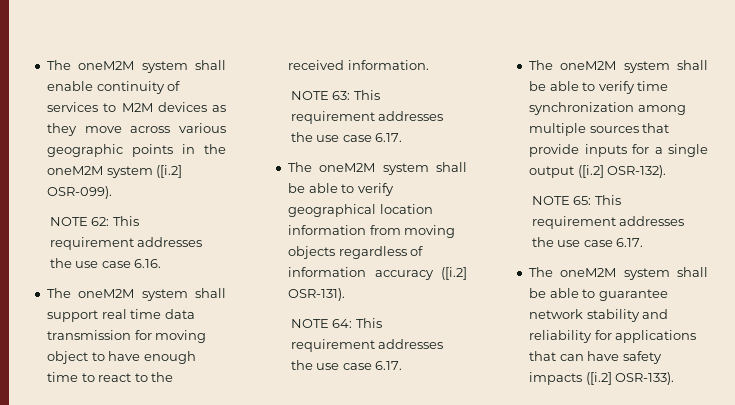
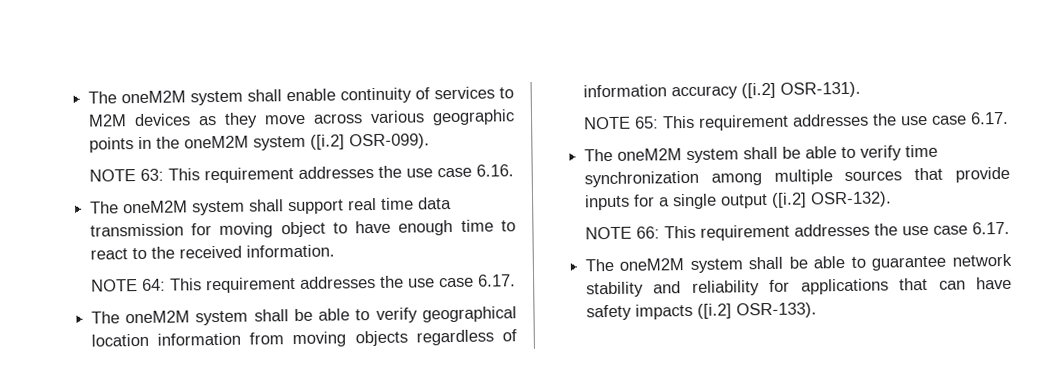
- NOTE 62: This requirement addresses the use case 6.16.
+ NOTE 63: This requirement addresses the use case 6.16.
- NOTE 63: This requirement addresses the use case 6.17.
+ NOTE 64: This requirement addresses the use case 6.17.
- NOTE 64: This requirement addresses the use case 6.17.
+ NOTE 65: This requirement addresses the use case 6.17.
- NOTE 65: This requirement addresses the use case 6.17.
+ NOTE 66: This requirement addresses the use case 6.17.

